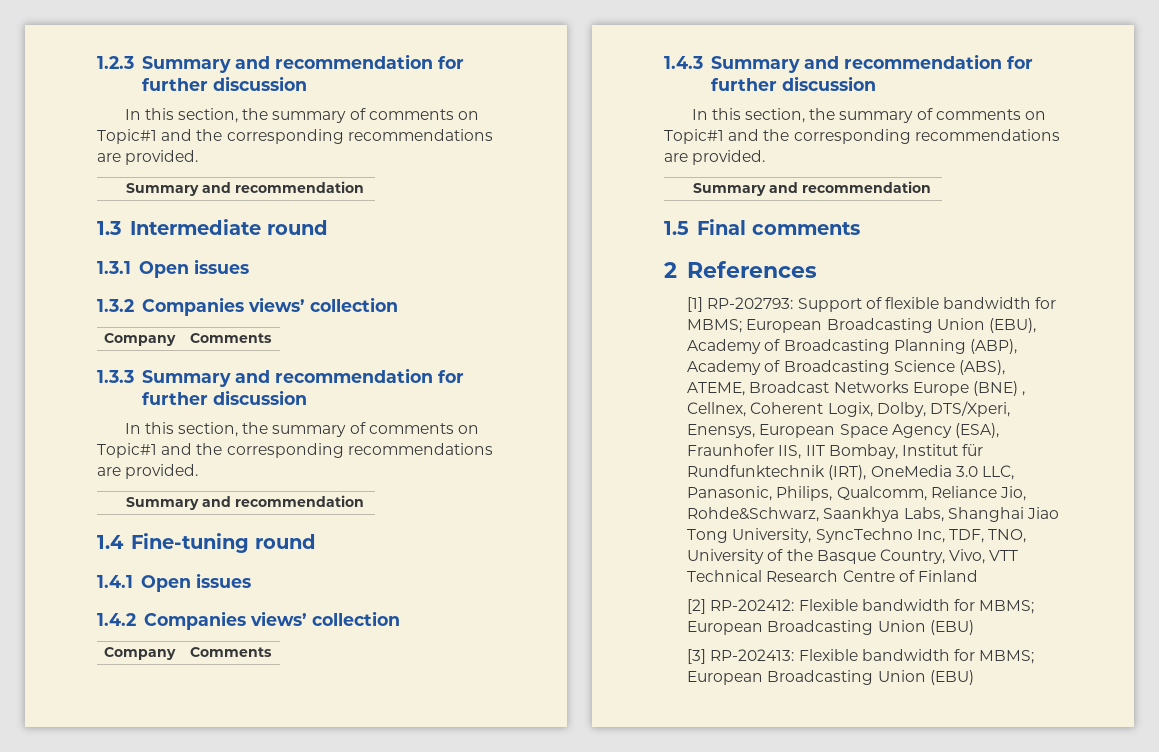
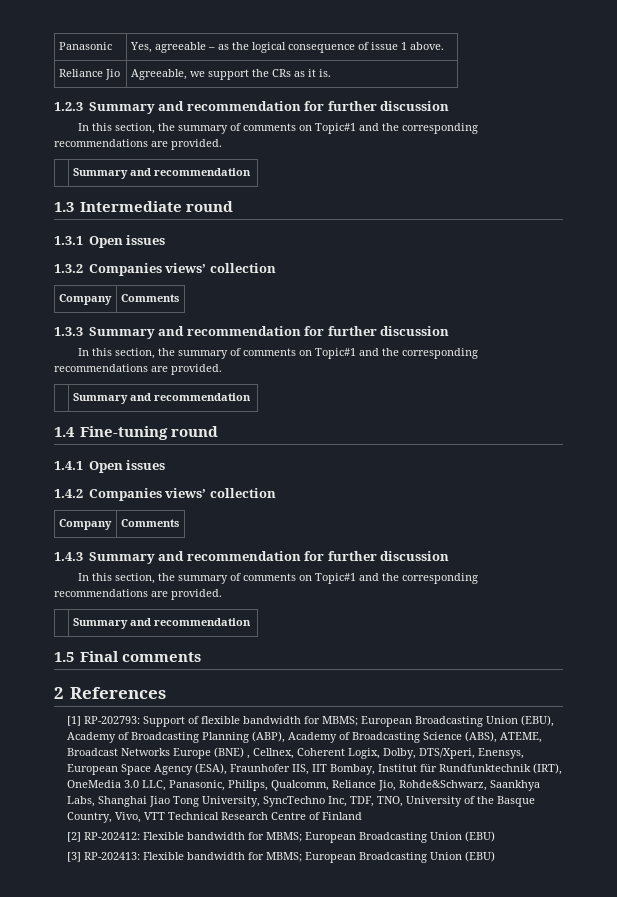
+ Panasonic | Yes, agreeable – as the logical consequence of issue 1 above.
+ Reliance Jio | Agreeable, we support the CRs as it is.

